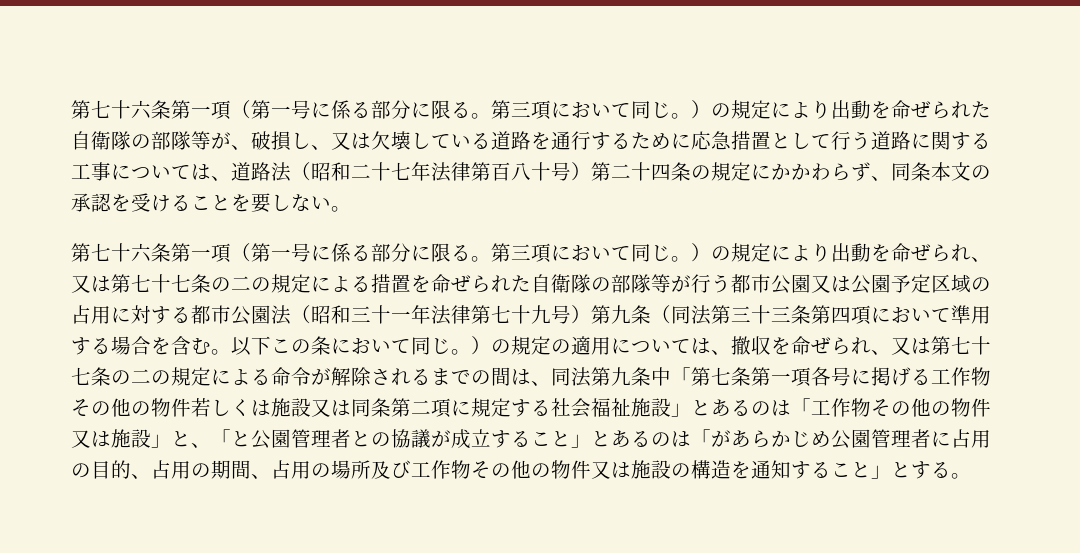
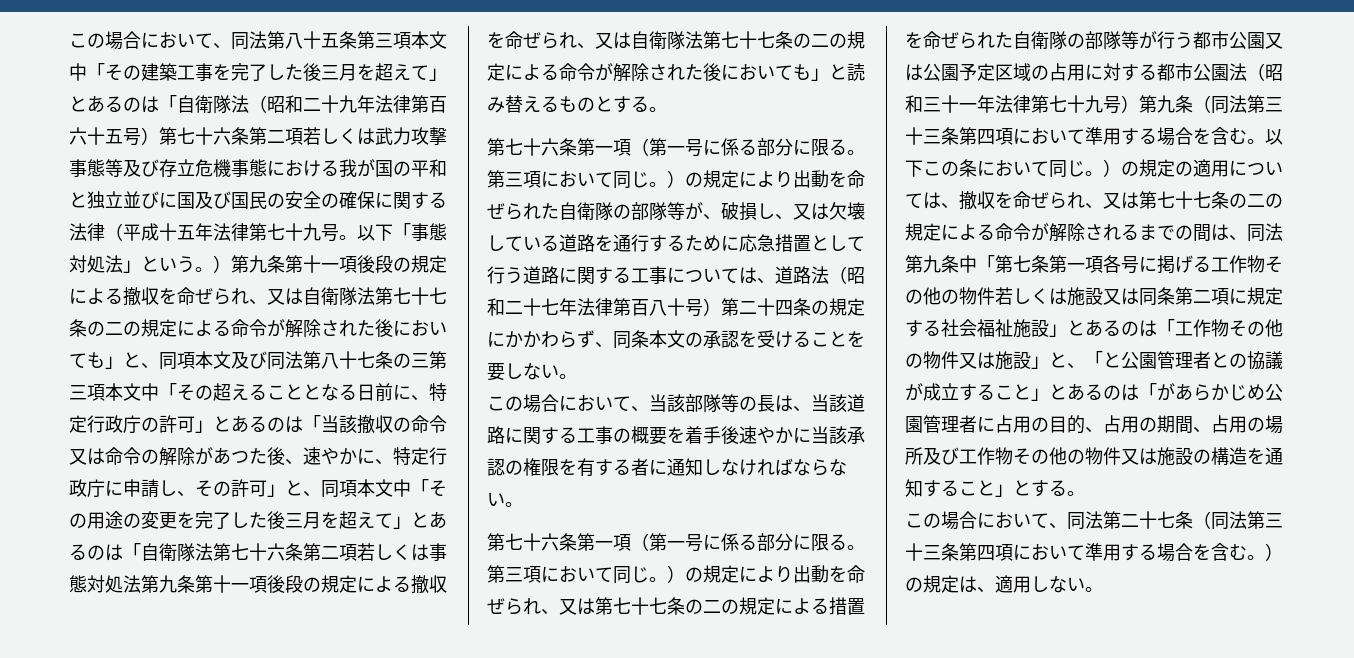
+ この場合において、同法第八十五条第三項本文中「その建築工事を完了した後三月を超えて」とあるのは「自衛隊法（昭和二十九年法律第百六十五号）第七十六条第二項若しくは武力攻撃事態等及び存立危機事態における我が国の平和と独立並びに国及び国民の安全の確保に関する法律（平成十五年法律第七十九号。以下「事態対処法」という。）第九条第十一項後段の規定による撤収を命ぜられ、又は自衛隊法第七十七条の二の規定による命令が解除された後においても」と、同項本文及び同法第八十七条の三第三項本文中「その超えることとなる日前に、特定行政庁の許可」とあるのは「当該撤収の命令又は命令の解除があつた後、速やかに、特定行政庁に申請し、その許可」と、同項本文中「その用途の変更を完了した後三月を超えて」とあるのは「自衛隊法第七十六条第二項若しくは事態対処法第九条第十一項後段の規定による撤収を命ぜられ、又は自衛隊法第七十七条の二の規定による命令が解除された後においても」と読み替えるものとする。
+ この場合において、当該部隊等の長は、当該道路に関する工事の概要を着手後速やかに当該承認の権限を有する者に通知しなければならない。
+ この場合において、同法第二十七条（同法第三十三条第四項において準用する場合を含む。）の規定は、適用しない。

